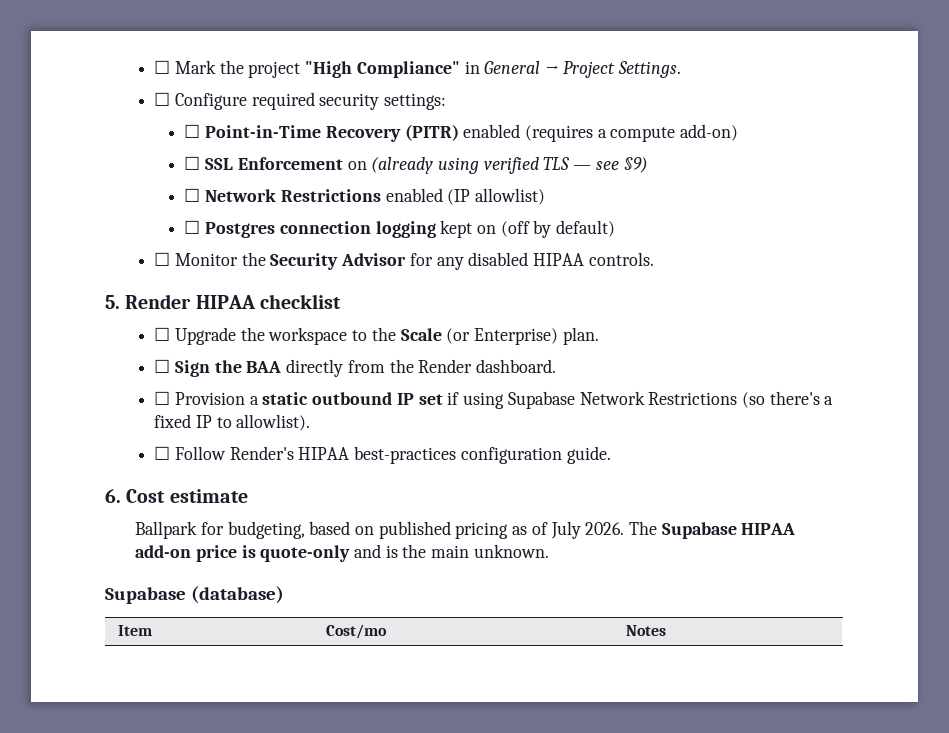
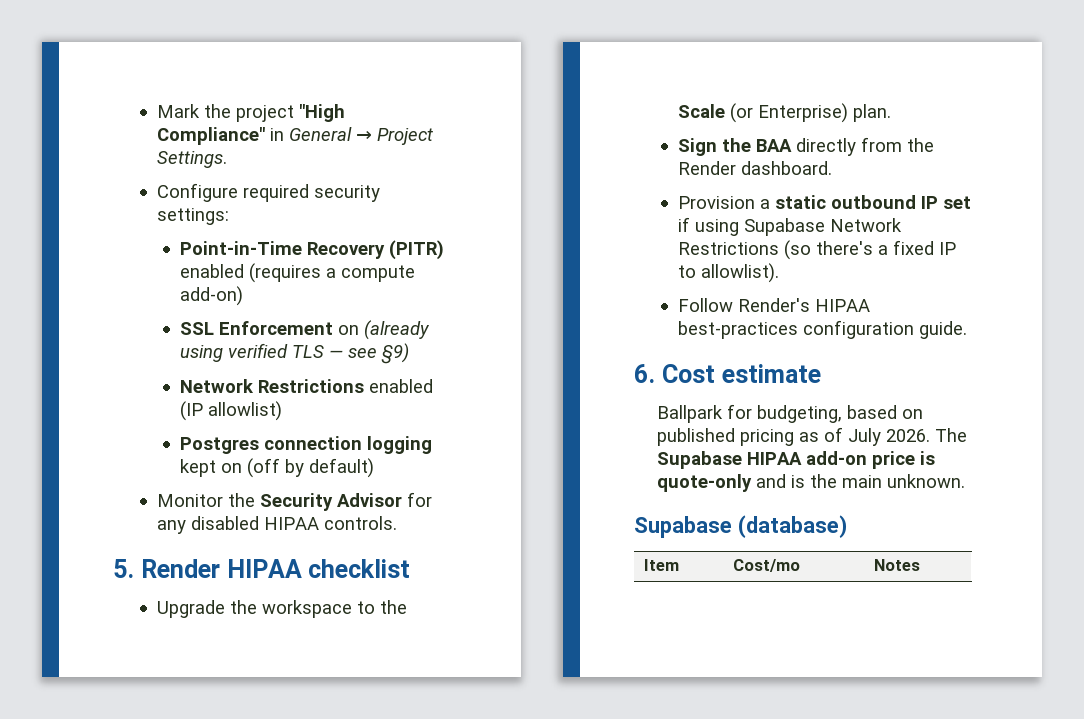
- ☐ Mark the project "High Compliance" in General → Project Settings.
+ Mark the project "High Compliance" in General → Project Settings.
- ☐ Configure required security settings:
+ Configure required security settings:
- ☐ Point-in-Time Recovery (PITR) enabled (requires a compute add-on)
+ Point-in-Time Recovery (PITR) enabled (requires a compute add-on)
- ☐ SSL Enforcement on (already using verified TLS — see §9)
+ SSL Enforcement on (already using verified TLS — see §9)
- ☐ Network Restrictions enabled (IP allowlist)
+ Network Restrictions enabled (IP allowlist)
- ☐ Postgres connection logging kept on (off by default)
+ Postgres connection logging kept on (off by default)
- ☐ Monitor the Security Advisor for any disabled HIPAA controls.
+ Monitor the Security Advisor for any disabled HIPAA controls.
- ☐ Upgrade the workspace to the Scale (or Enterprise) plan.
+ Upgrade the workspace to the Scale (or Enterprise) plan.
- ☐ Sign the BAA directly from the Render dashboard.
+ Sign the BAA directly from the Render dashboard.
- ☐ Provision a static outbound IP set if using Supabase Network Restrictions (so there's a fixed IP to allowlist).
+ Provision a static outbound IP set if using Supabase Network Restrictions (so there's a fixed IP to allowlist).
- ☐ Follow Render's HIPAA best-practices configuration guide.
+ Follow Render's HIPAA best-practices configuration guide.

